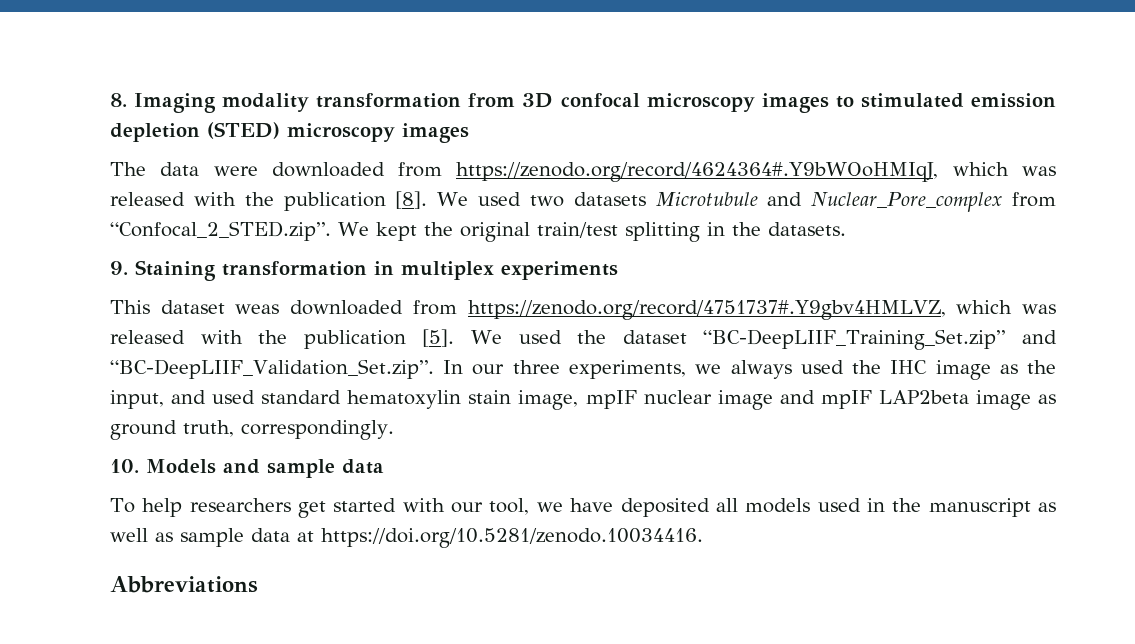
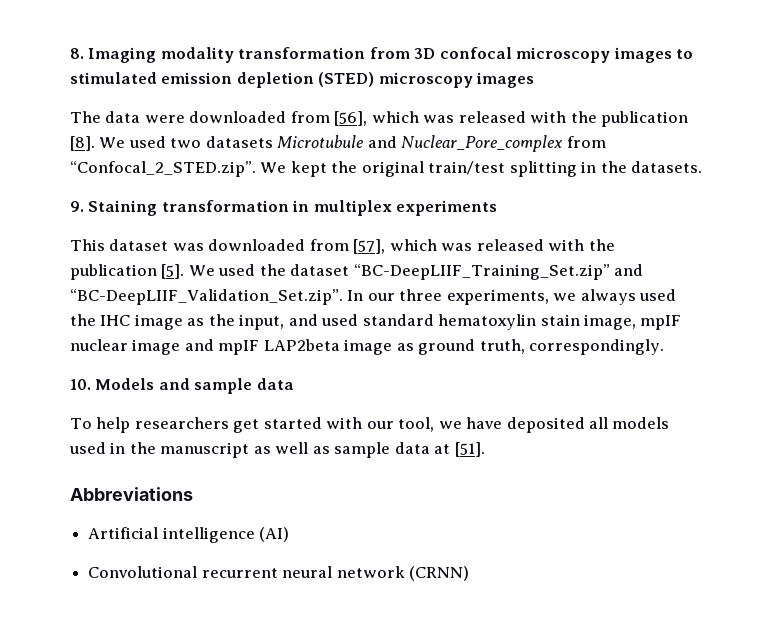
- The data were downloaded from https://zenodo.org/record/4624364#.Y9bWOoHMIqJ, which was released with the publication [8].
+ The data were downloaded from [56], which was released with the publication [8].
- This dataset weas downloaded from https://zenodo.org/record/4751737#.Y9gbv4HMLVZ, which was released with the publication [5].
+ This dataset was downloaded from [57], which was released with the publication [5].
- To help researchers get started with our tool, we have deposited all models used in the manuscript as well as sample data at https://doi.org/10.5281/zenodo.10034416.
+ To help researchers get started with our tool, we have deposited all models used in the manuscript as well as sample data at [51].
+ Artificial intelligence (AI)
+ Convolutional recurrent neural network (CRNN)

